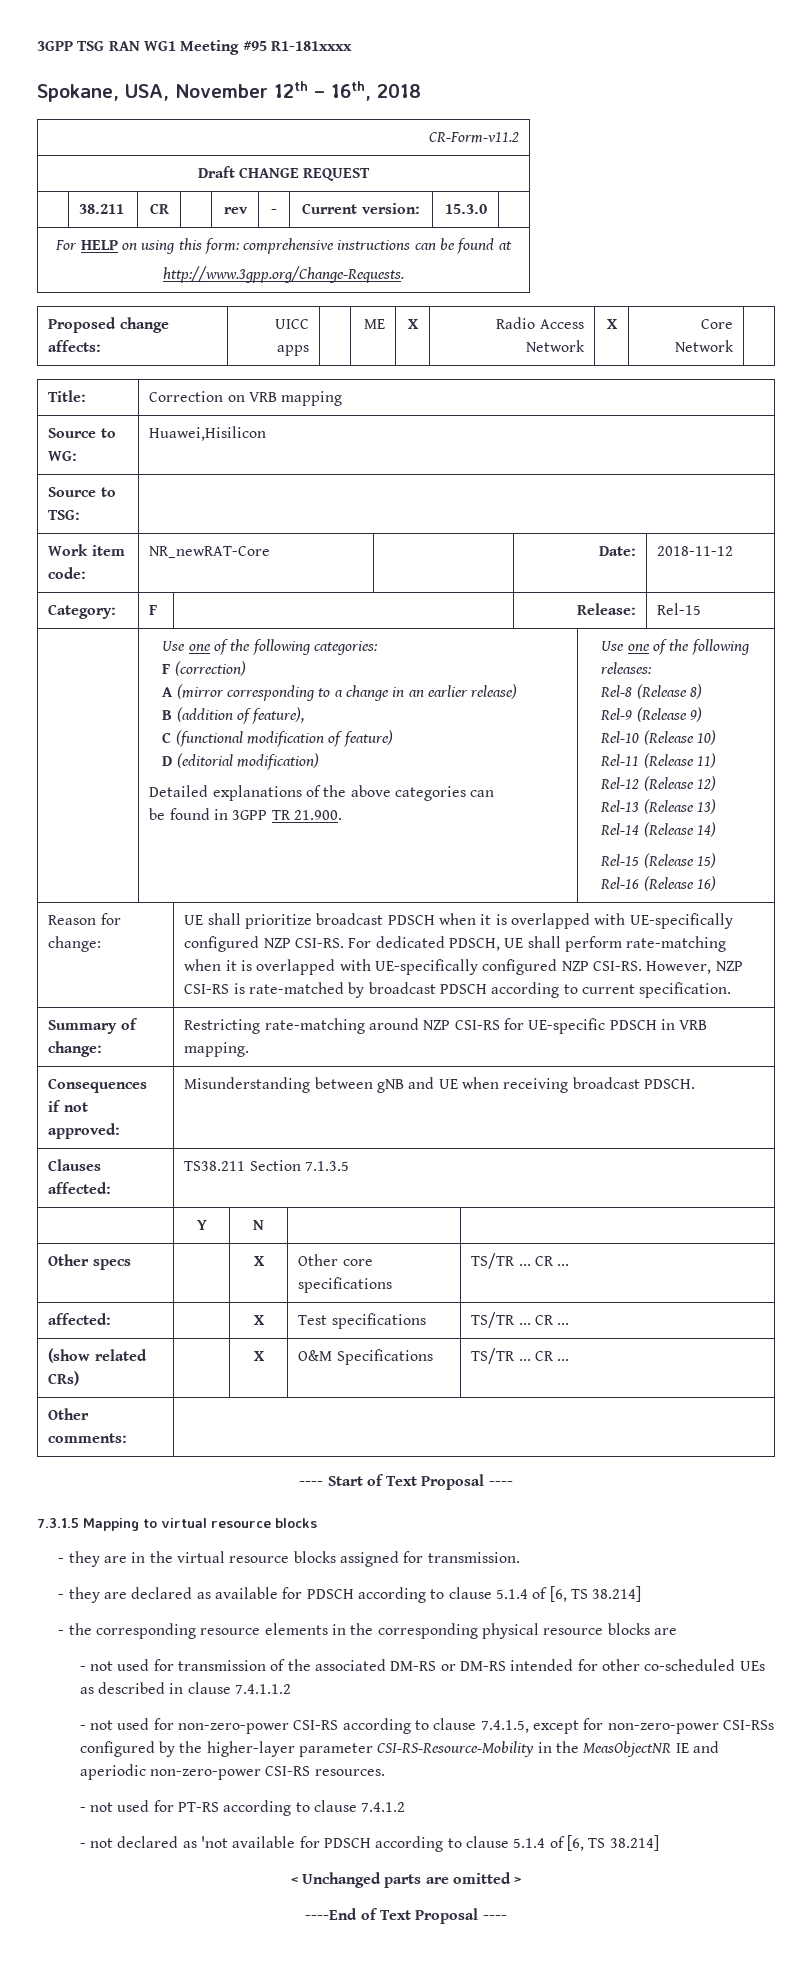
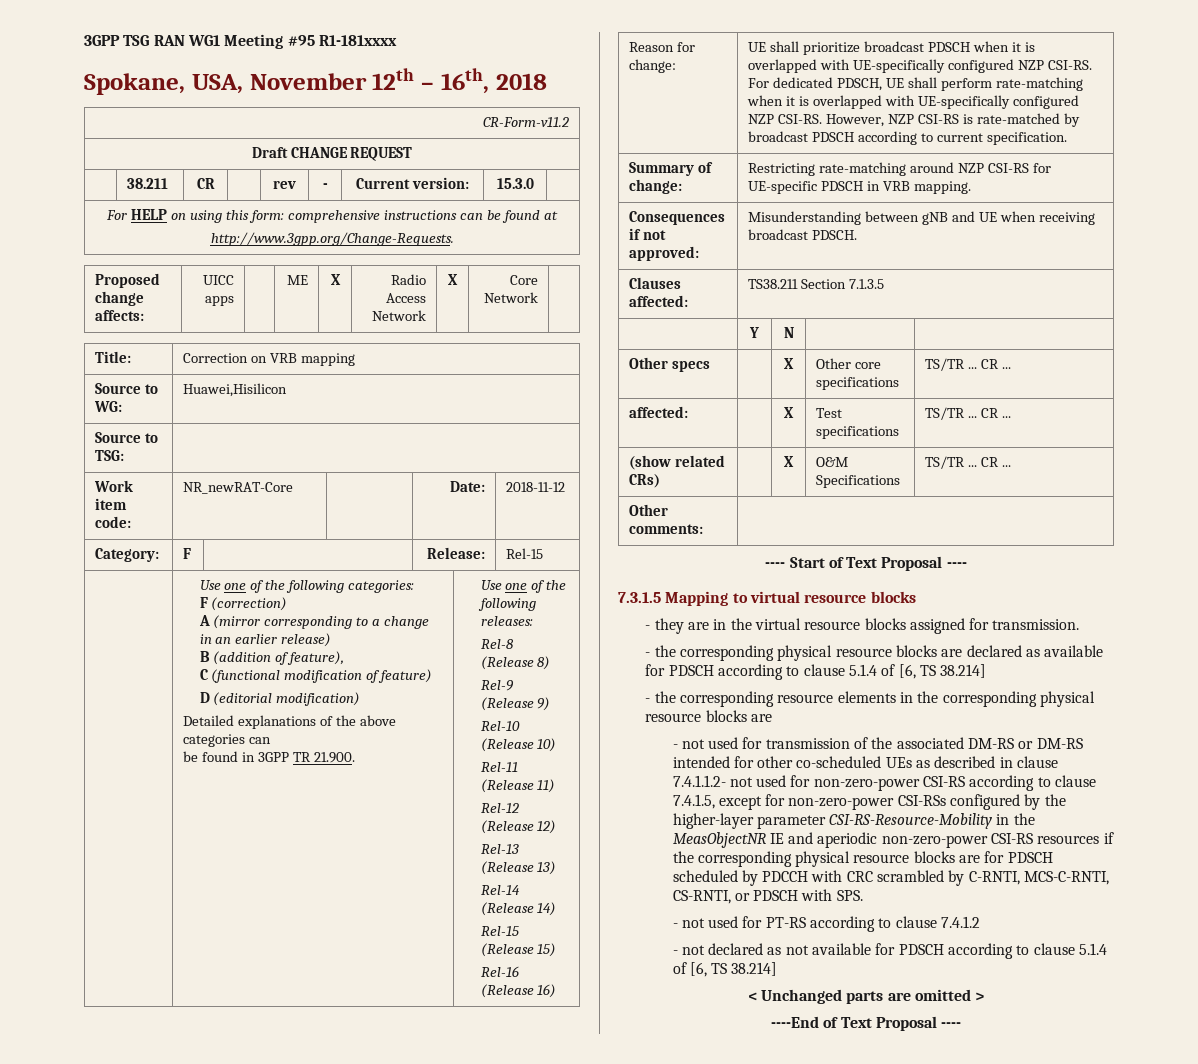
- - they are declared as available for PDSCH according to clause 5.1.4 of [6, TS 38.214]
+ - the corresponding physical resource blocks are declared as available for PDSCH according to clause 5.1.4 of [6, TS 38.214]
- - not used for transmission of the associated DM-RS or DM-RS intended for other co-scheduled UEs as described in clause 7.4.1.1.2
- - not used for non-zero-power CSI-RS according to clause 7.4.1.5, except for non-zero-power CSI-RSs configured by the higher-layer parameter CSI-RS-Resource-Mobility in the MeasObjectNR IE and aperiodic non-zero-power CSI-RS resources.
+ - not used for transmission of the associated DM-RS or DM-RS intended for other co-scheduled UEs as described in clause 7.4.1.1.2- not used for non-zero-power CSI-RS according to clause 7.4.1.5, except for non-zero-power CSI-RSs configured by the higher-layer parameter CSI-RS-Resource-Mobility in the MeasObjectNR IE and aperiodic non-zero-power CSI-RS resources if the corresponding physical resource blocks are for PDSCH scheduled by PDCCH with CRC scrambled by C-RNTI, MCS-C-RNTI, CS-RNTI, or PDSCH with SPS.
- - not declared as 'not available for PDSCH according to clause 5.1.4 of [6, TS 38.214]
+ - not declared as not available for PDSCH according to clause 5.1.4 of [6, TS 38.214]

